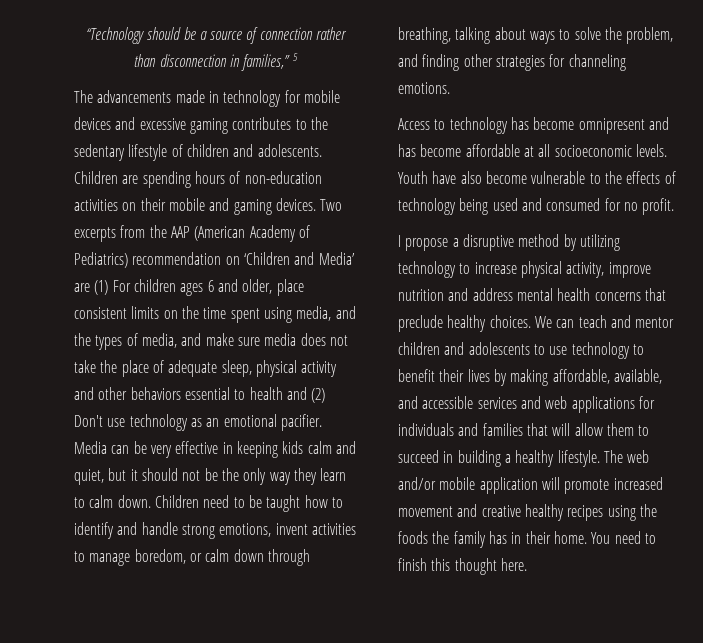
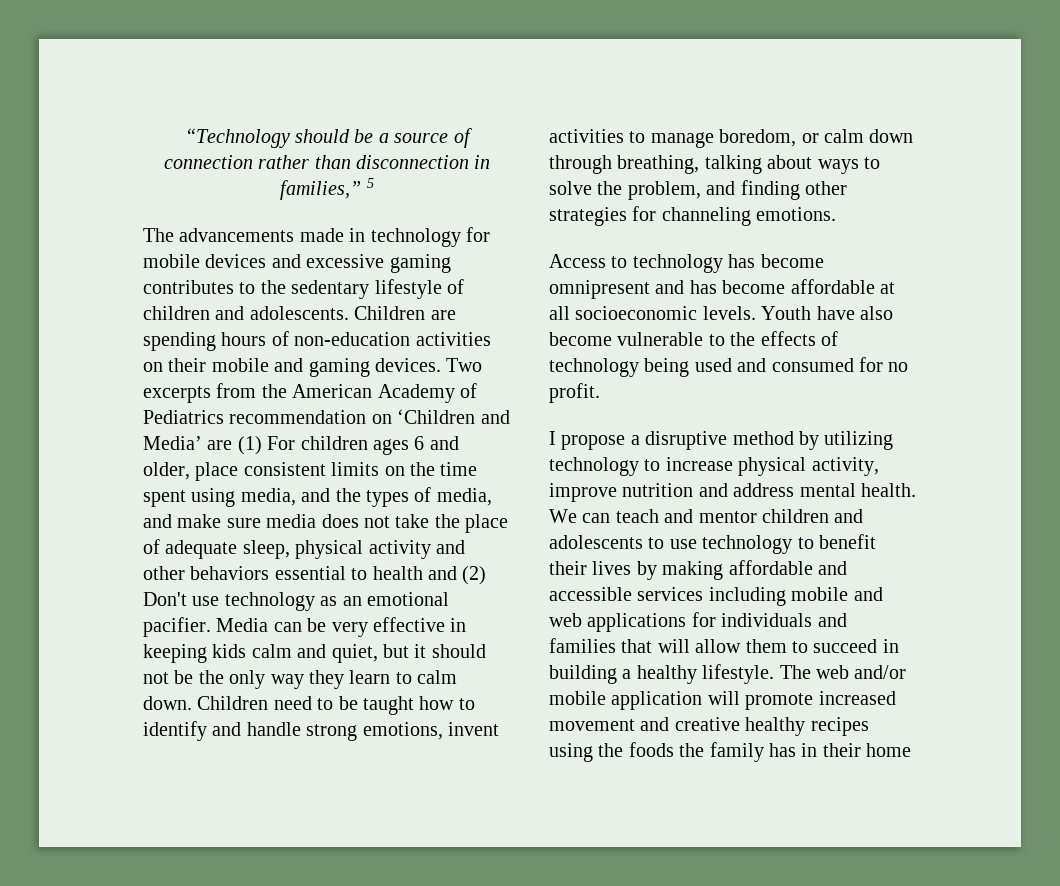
- Two excerpts from the AAP (American Academy of Pediatrics) recommendation on ‘Children and Media’ are (1) For children ages 6 and older, place consistent limits on the time spent using media, and the types of media, and make sure media does not take the place of adequate sleep, physical activity and other behaviors essential to health and (2) Don't use technology as an emotional pacifier.
+ Two excerpts from the American Academy of Pediatrics recommendation on ‘Children and Media’ are (1) For children ages 6 and older, place consistent limits on the time spent using media, and the types of media, and make sure media does not take the place of adequate sleep, physical activity and other behaviors essential to health and (2) Don't use technology as an emotional pacifier.
- I propose a disruptive method by utilizing technology to increase physical activity, improve nutrition and address mental health concerns that preclude healthy choices.
+ I propose a disruptive method by utilizing technology to increase physical activity, improve nutrition and address mental health.
- We can teach and mentor children and adolescents to use technology to benefit their lives by making affordable, available, and accessible services and web applications for individuals and families that will allow them to succeed in building a healthy lifestyle.
+ We can teach and mentor children and adolescents to use technology to benefit their lives by making affordable and accessible services including mobile and web applications for individuals and families that will allow them to succeed in building a healthy lifestyle.
- The web and/or mobile application will promote increased movement and creative healthy recipes using the foods the family has in their home. You need to finish this thought here.
+ The web and/or mobile application will promote increased movement and creative healthy recipes using the foods the family has in their home

